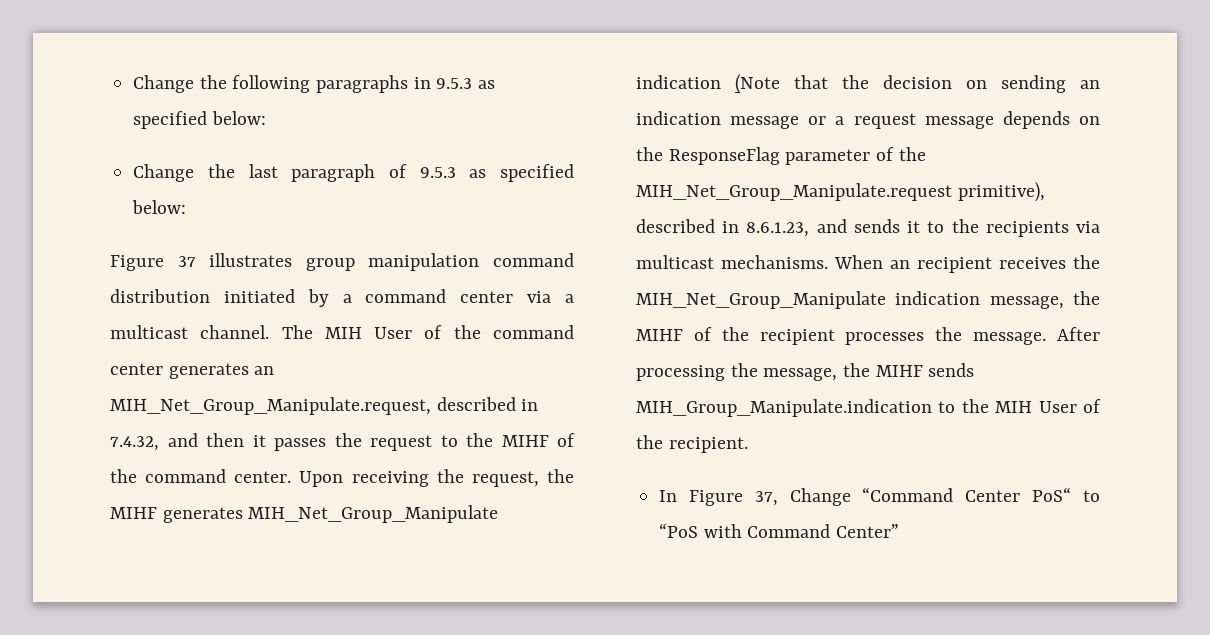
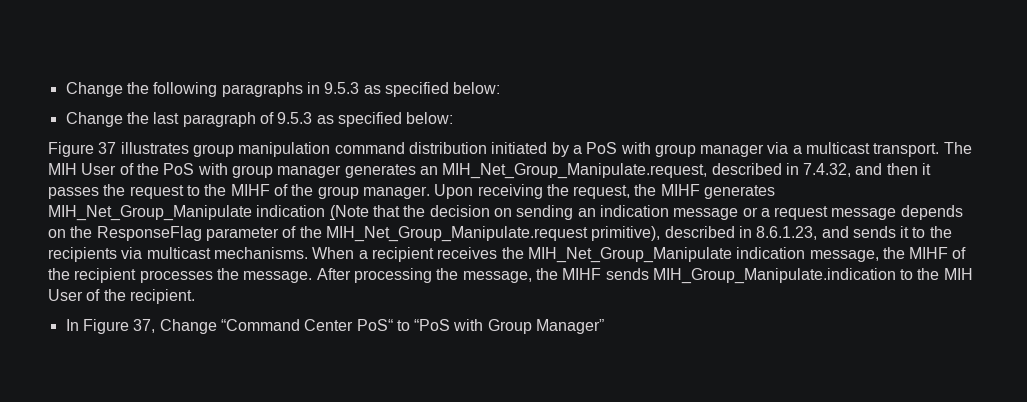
- Figure 37 illustrates group manipulation command distribution initiated by a command center via a multicast channel.
+ Figure 37 illustrates group manipulation command distribution initiated by a PoS with group manager via a multicast transport.
- The MIH User of the command center generates an MIH_Net_Group_Manipulate.request, described in 7.4.32, and then it passes the request to the MIHF of the command center.
+ The MIH User of the PoS with group manager generates an MIH_Net_Group_Manipulate.request, described in 7.4.32, and then it passes the request to the MIHF of the group manager.
- When an recipient receives the MIH_Net_Group_Manipulate indication message, the MIHF of the recipient processes the message.
+ When a recipient receives the MIH_Net_Group_Manipulate indication message, the MIHF of the recipient processes the message.
- In Figure 37, Change “Command Center PoS“ to “PoS with Command Center”
+ In Figure 37, Change “Command Center PoS“ to “PoS with Group Manager”

